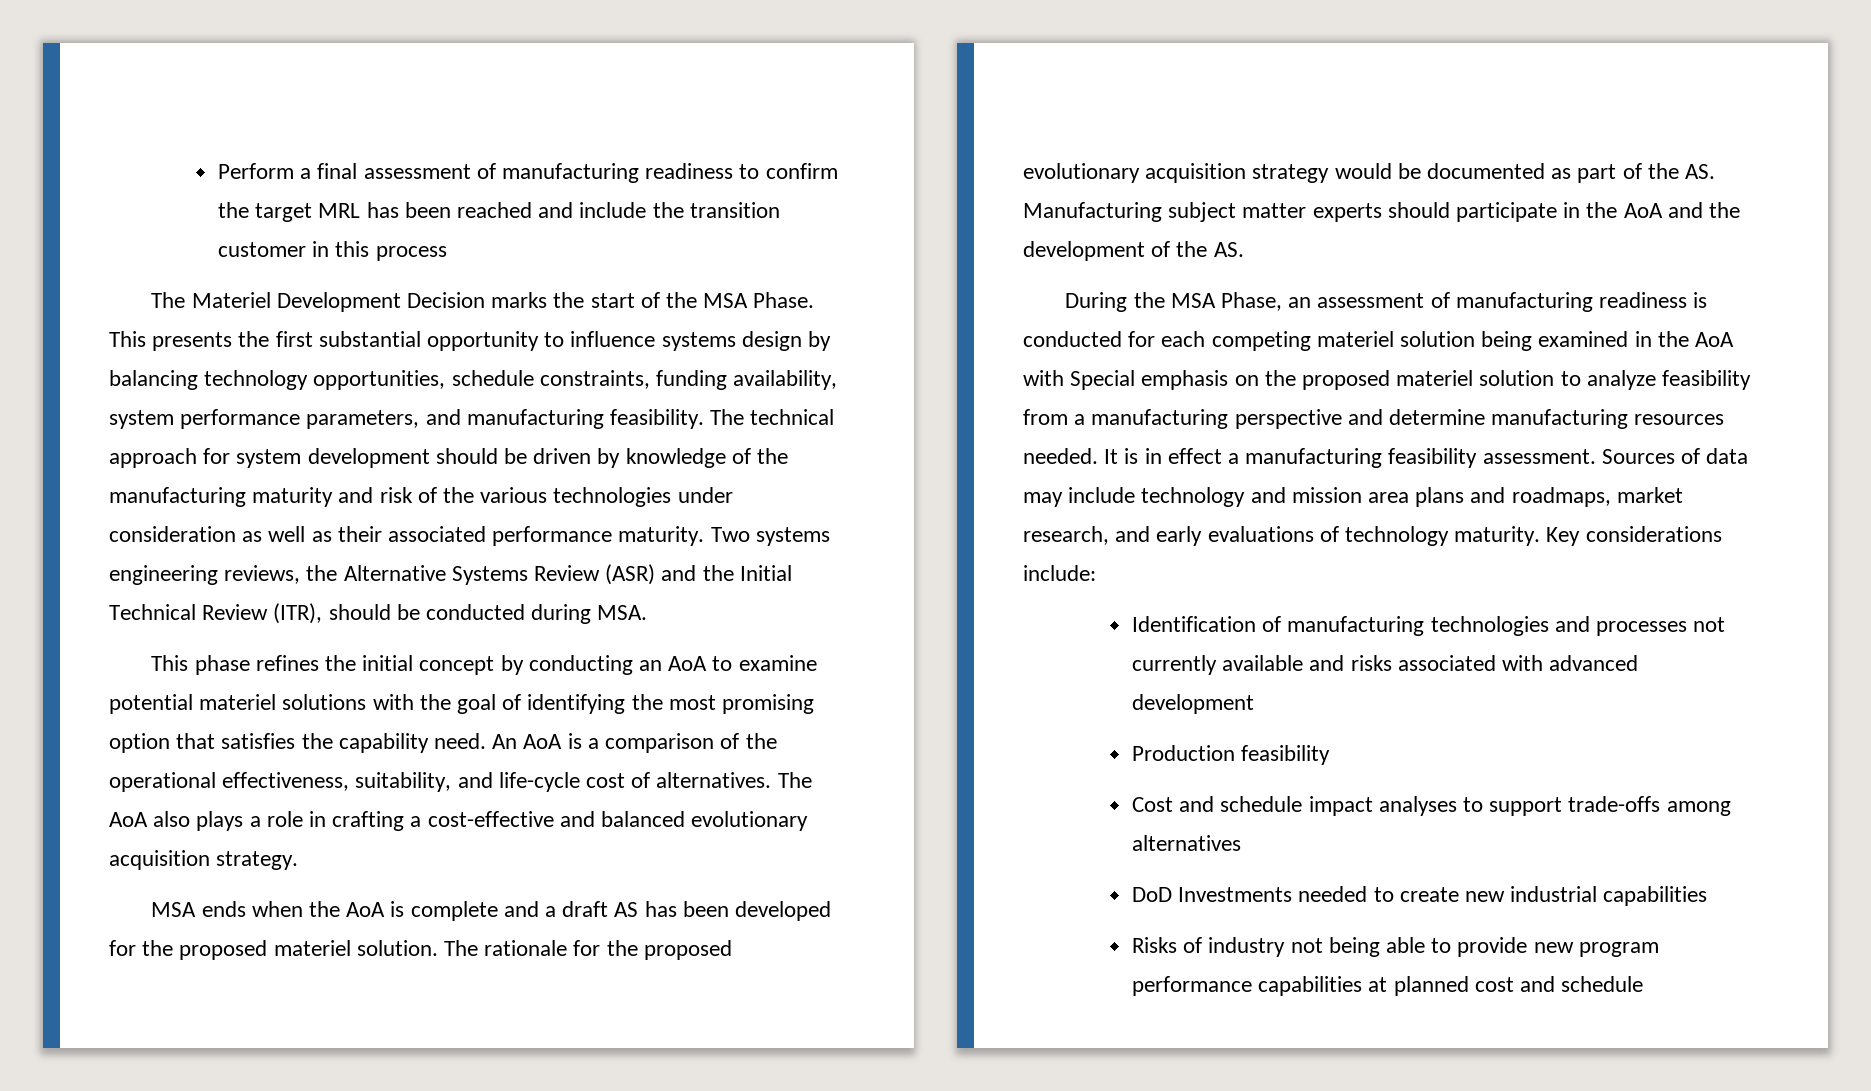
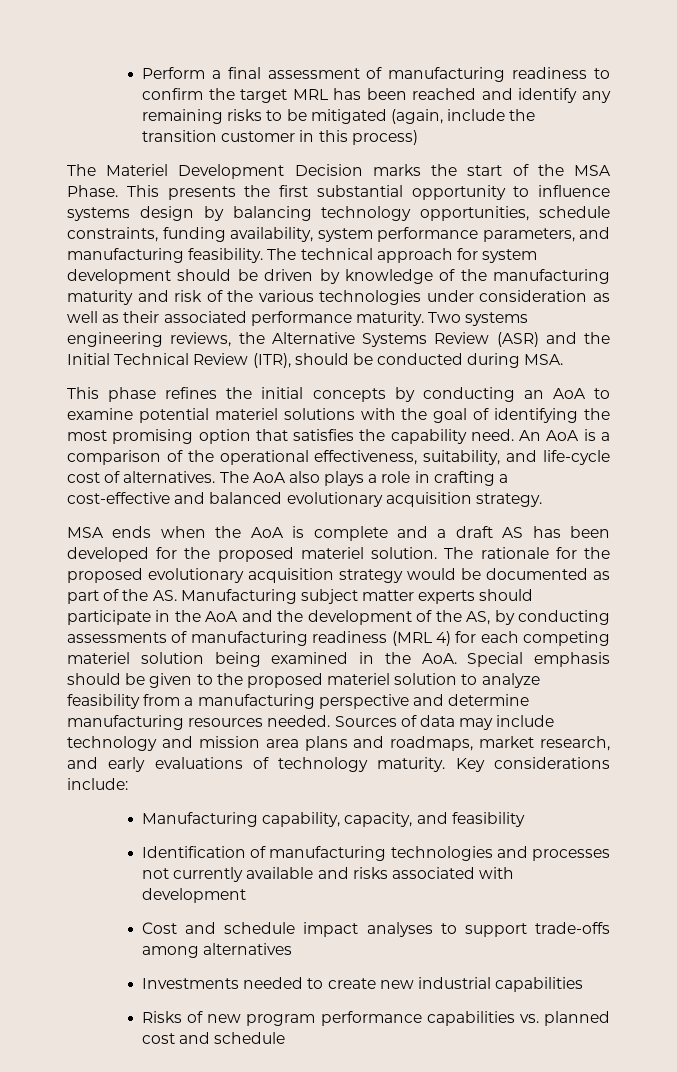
- Perform a final assessment of manufacturing readiness to confirm the target MRL has been reached and include the transition customer in this process
+ Perform a final assessment of manufacturing readiness to confirm the target MRL has been reached and identify any remaining risks to be mitigated (again, include the transition customer in this process)
- This phase refines the initial concept by conducting an AoA to examine potential materiel solutions with the goal of identifying the most promising option that satisfies the capability need.
+ This phase refines the initial concepts by conducting an AoA to examine potential materiel solutions with the goal of identifying the most promising option that satisfies the capability need.
- The rationale for the proposed evolutionary acquisition strategy would be documented as part of the AS. Manufacturing subject matter experts should participate in the AoA and the development of the AS.
- During the MSA Phase, an assessment of manufacturing readiness is conducted for each competing materiel solution being examined in the AoA with Special emphasis on the proposed materiel solution to analyze feasibility from a manufacturing perspective and determine manufacturing resources needed.
+ The rationale for the proposed evolutionary acquisition strategy would be documented as part of the AS. Manufacturing subject matter experts should participate in the AoA and the development of the AS, by conducting assessments of manufacturing readiness (MRL 4) for each competing materiel solution being examined in the AoA. Special emphasis should be given to the proposed materiel solution to analyze feasibility from a manufacturing perspective and determine manufacturing resources needed.
- It is in effect a manufacturing feasibility assessment.
+ Manufacturing capability, capacity, and feasibility
- Identification of manufacturing technologies and processes not currently available and risks associated with advanced development
- Production feasibility
+ Identification of manufacturing technologies and processes not currently available and risks associated with development
- DoD Investments needed to create new industrial capabilities
+ Investments needed to create new industrial capabilities
- Risks of industry not being able to provide new program performance capabilities at planned cost and schedule
+ Risks of new program performance capabilities vs. planned cost and schedule

